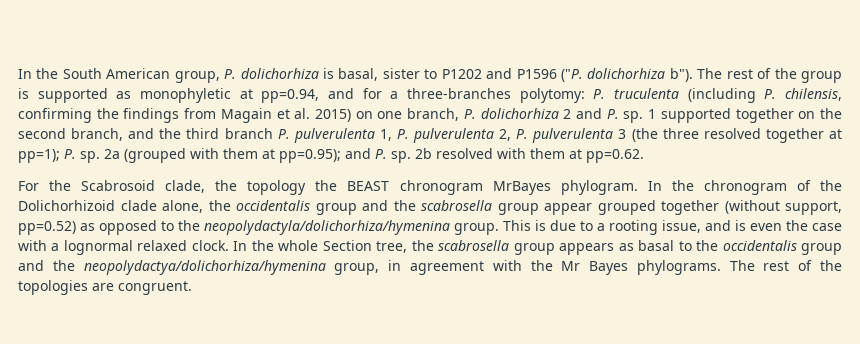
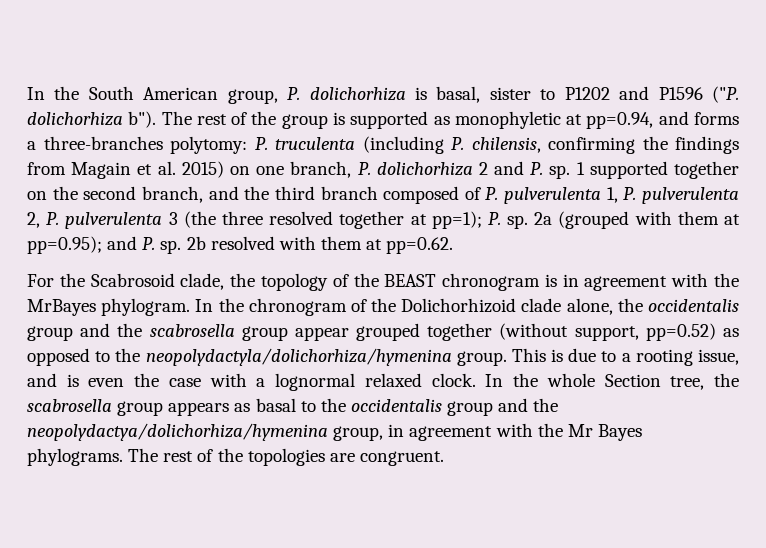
- The rest of the group is supported as monophyletic at pp=0.94, and for a three-branches polytomy: P. truculenta (including P. chilensis, confirming the findings from Magain et al. 2015) on one branch, P. dolichorhiza 2 and P. sp.
+ The rest of the group is supported as monophyletic at pp=0.94, and forms a three-branches polytomy: P. truculenta (including P. chilensis, confirming the findings from Magain et al. 2015) on one branch, P. dolichorhiza 2 and P. sp.
- 1 supported together on the second branch, and the third branch P. pulverulenta 1, P. pulverulenta 2, P. pulverulenta 3 (the three resolved together at pp=1); P. sp.
+ 1 supported together on the second branch, and the third branch composed of P. pulverulenta 1, P. pulverulenta 2, P. pulverulenta 3 (the three resolved together at pp=1); P. sp.
- For the Scabrosoid clade, the topology the BEAST chronogram MrBayes phylogram.
+ For the Scabrosoid clade, the topology of the BEAST chronogram is in agreement with the MrBayes phylogram.

